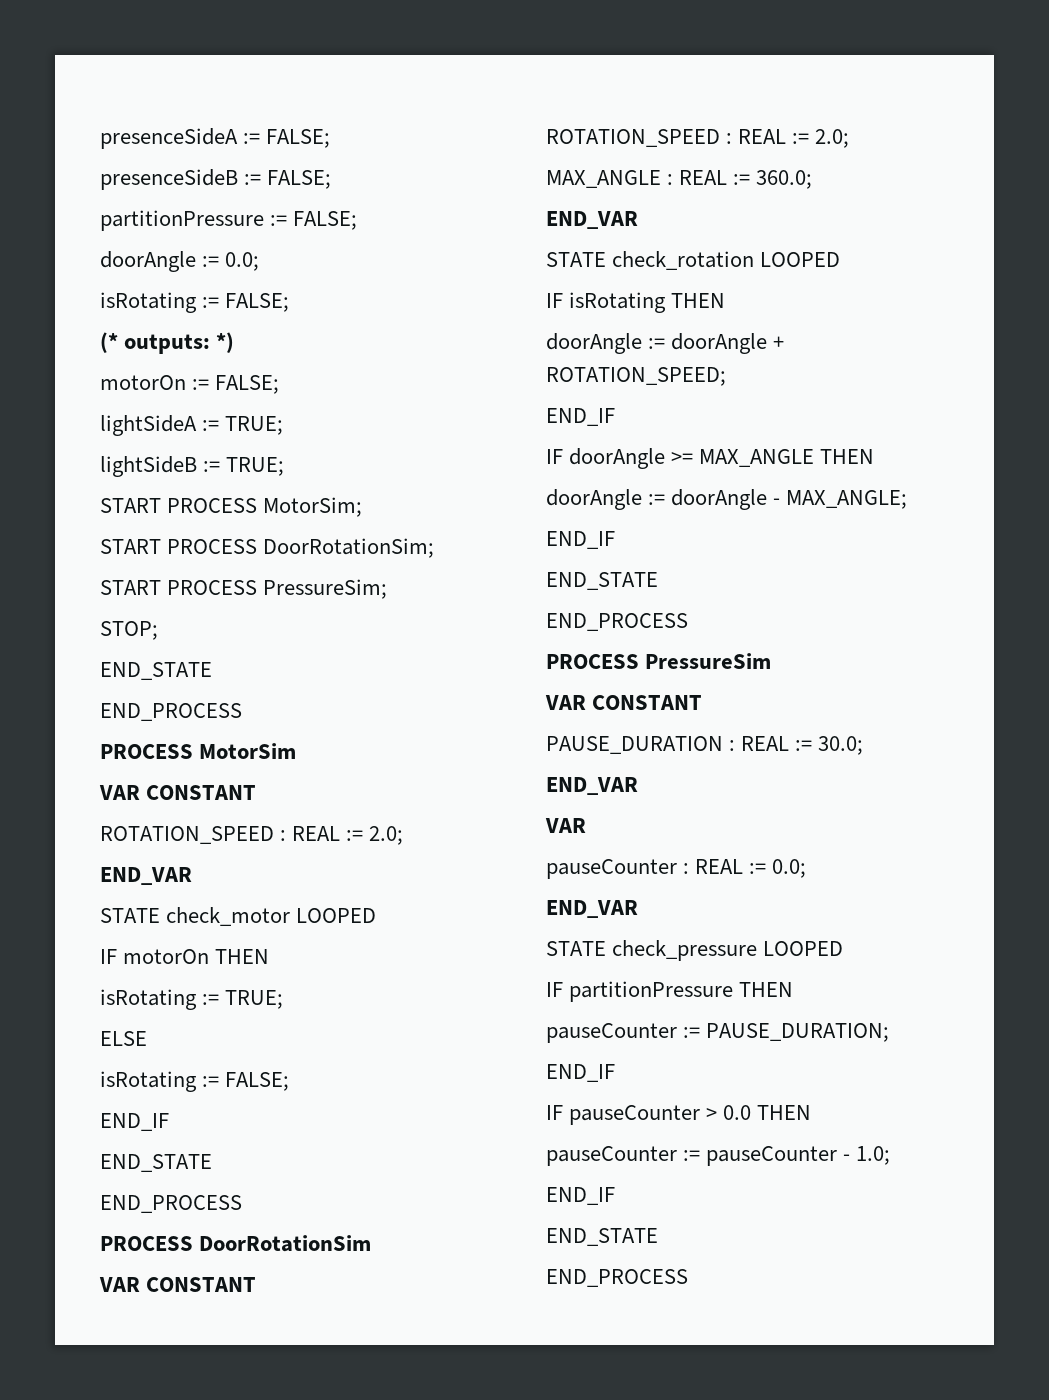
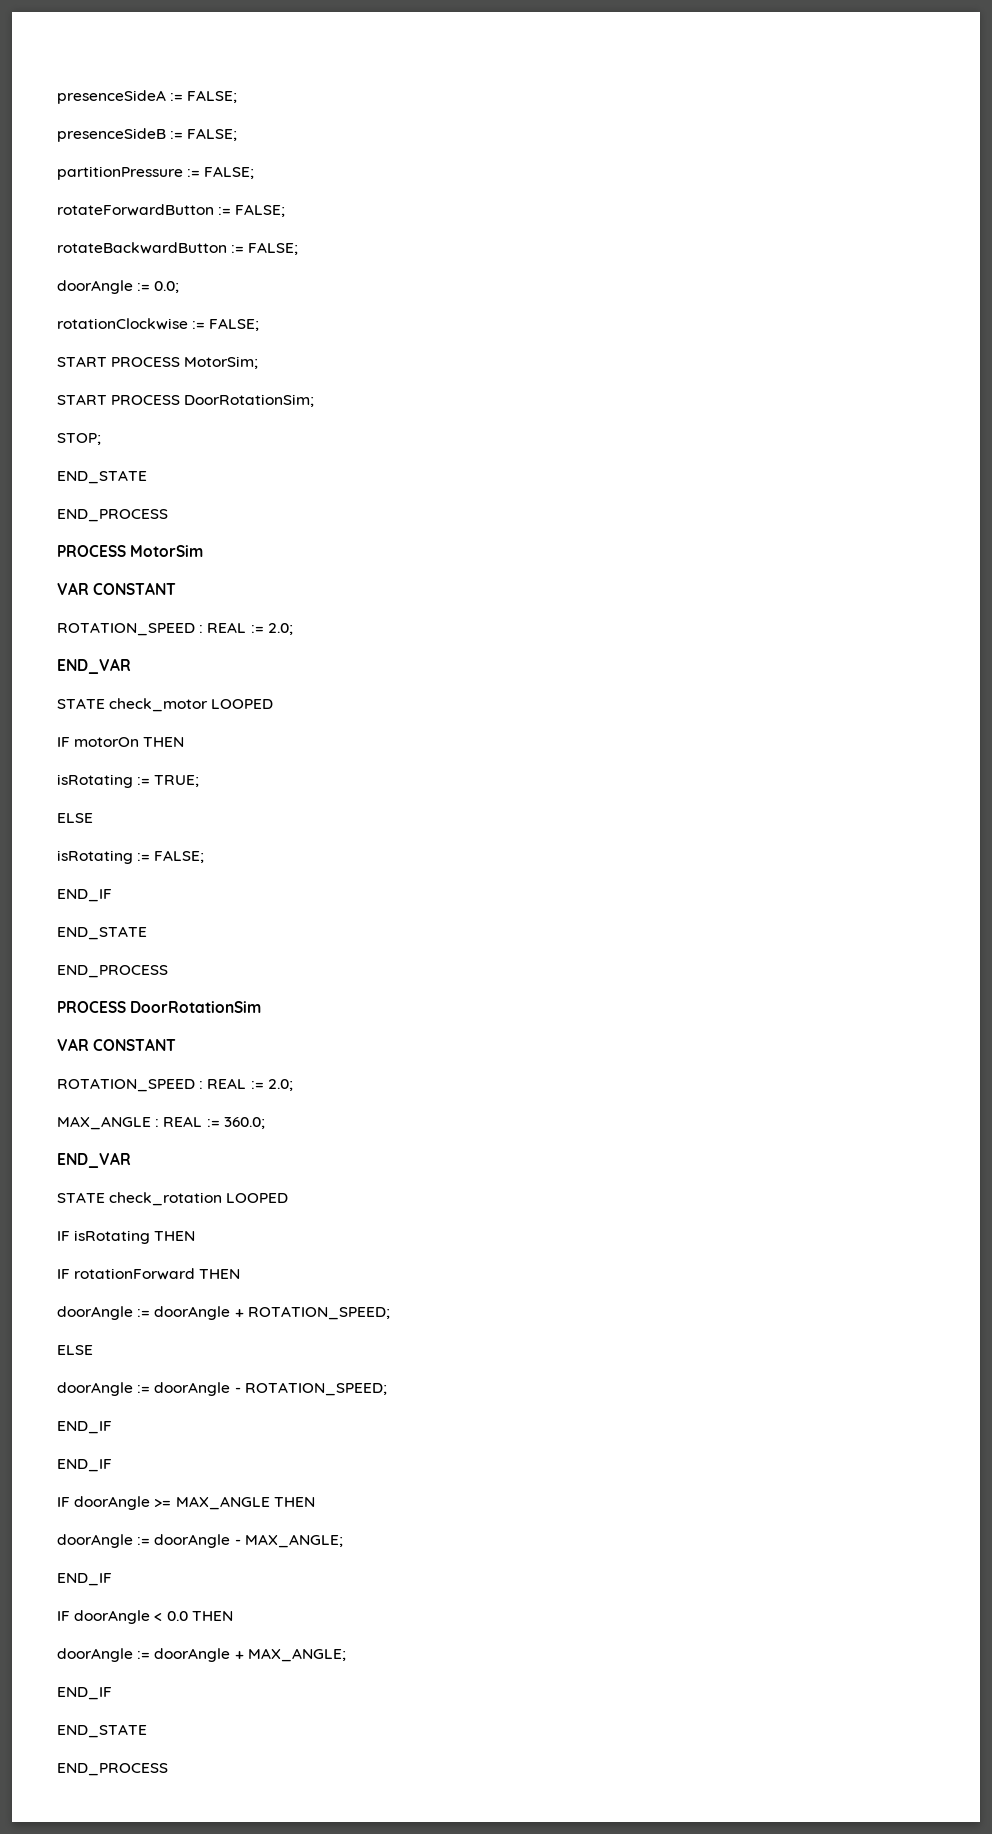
+ rotateForwardButton := FALSE;
+ rotateBackwardButton := FALSE;
  doorAngle := 0.0;
- isRotating := FALSE;
- (* outputs: *)
- motorOn := FALSE;
- lightSideA := TRUE;
- lightSideB := TRUE;
+ rotationClockwise := FALSE;
- START PROCESS PressureSim;
+ IF rotationForward THEN
  doorAngle := doorAngle + ROTATION_SPEED;
+ ELSE
+ doorAngle := doorAngle - ROTATION_SPEED;
+ END_IF
  doorAngle := doorAngle - MAX_ANGLE;
  END_IF
- END_STATE
- END_PROCESS
- PROCESS PressureSim
- VAR CONSTANT
- PAUSE_DURATION : REAL := 30.0;
- END_VAR
- VAR
- pauseCounter : REAL := 0.0;
- END_VAR
- STATE check_pressure LOOPED
- IF partitionPressure THEN
- pauseCounter := PAUSE_DURATION;
- END_IF
- IF pauseCounter > 0.0 THEN
- pauseCounter := pauseCounter - 1.0;
+ IF doorAngle < 0.0 THEN
+ doorAngle := doorAngle + MAX_ANGLE;

